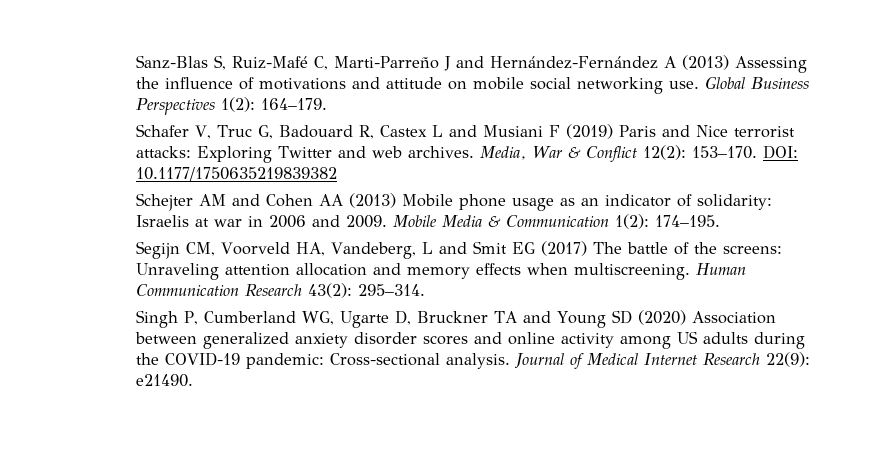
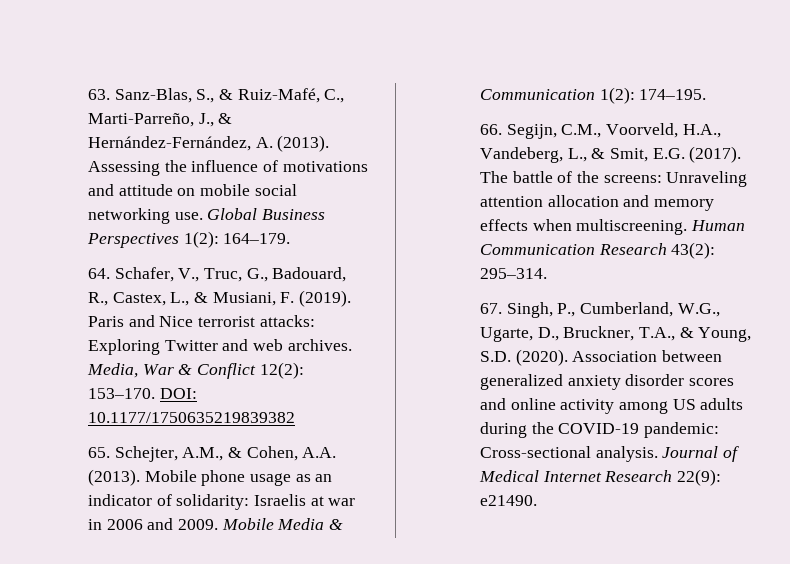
- Sanz-Blas S, Ruiz-Mafé C, Marti-Parreño J and Hernández-Fernández A (2013) Assessing the influence of motivations and attitude on mobile social networking use.
+ 63. Sanz-Blas, S., & Ruiz-Mafé, C., Marti-Parreño, J., & Hernández-Fernández, A. (2013). Assessing the influence of motivations and attitude on mobile social networking use.
- Schafer V, Truc G, Badouard R, Castex L and Musiani F (2019) Paris and Nice terrorist attacks: Exploring Twitter and web archives.
+ 64. Schafer, V., Truc, G., Badouard, R., Castex, L., & Musiani, F. (2019). Paris and Nice terrorist attacks: Exploring Twitter and web archives.
- Schejter AM and Cohen AA (2013) Mobile phone usage as an indicator of solidarity: Israelis at war in 2006 and 2009.
+ 65. Schejter, A.M., & Cohen, A.A. (2013). Mobile phone usage as an indicator of solidarity: Israelis at war in 2006 and 2009.
- Segijn CM, Voorveld HA, Vandeberg, L and Smit EG (2017) The battle of the screens: Unraveling attention allocation and memory effects when multiscreening.
+ 66. Segijn, C.M., Voorveld, H.A., Vandeberg, L., & Smit, E.G. (2017). The battle of the screens: Unraveling attention allocation and memory effects when multiscreening.
- Singh P, Cumberland WG, Ugarte D, Bruckner TA and Young SD (2020) Association between generalized anxiety disorder scores and online activity among US adults during the COVID-19 pandemic: Cross-sectional analysis.
+ 67. Singh, P., Cumberland, W.G., Ugarte, D., Bruckner, T.A., & Young, S.D. (2020). Association between generalized anxiety disorder scores and online activity among US adults during the COVID-19 pandemic: Cross-sectional analysis.

